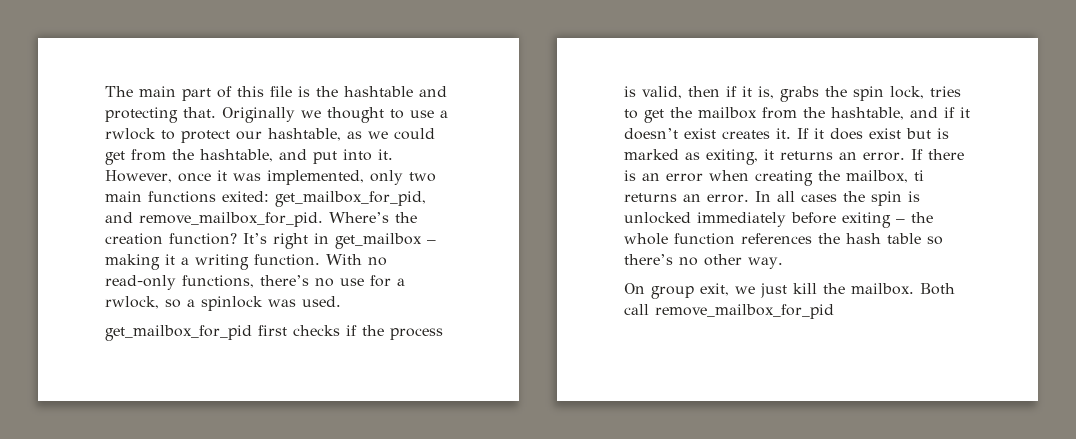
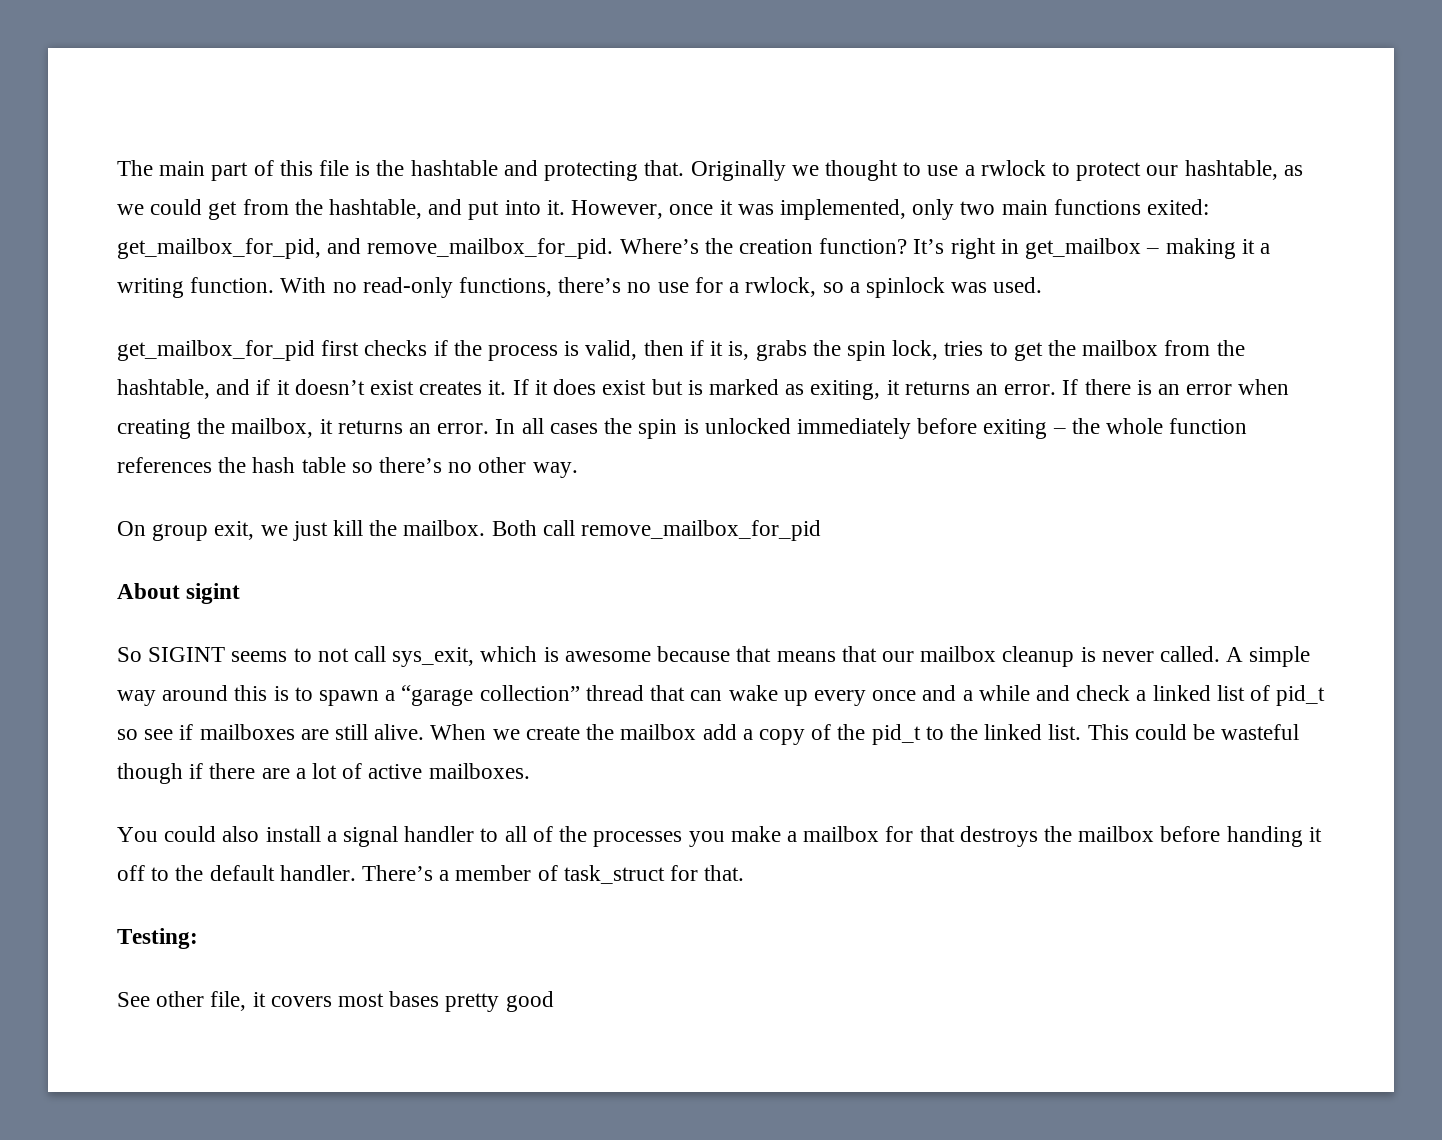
- If there is an error when creating the mailbox, ti returns an error.
+ If there is an error when creating the mailbox, it returns an error.
+ About sigint
+ So SIGINT seems to not call sys_exit, which is awesome because that means that our mailbox cleanup is never called. A simple way around this is to spawn a “garage collection” thread that can wake up every once and a while and check a linked list of pid_t so see if mailboxes are still alive. When we create the mailbox add a copy of the pid_t to the linked list. This could be wasteful though if there are a lot of active mailboxes.
+ You could also install a signal handler to all of the processes you make a mailbox for that destroys the mailbox before handing it off to the default handler. There’s a member of task_struct for that.
+ Testing:
+ See other file, it covers most bases pretty good

